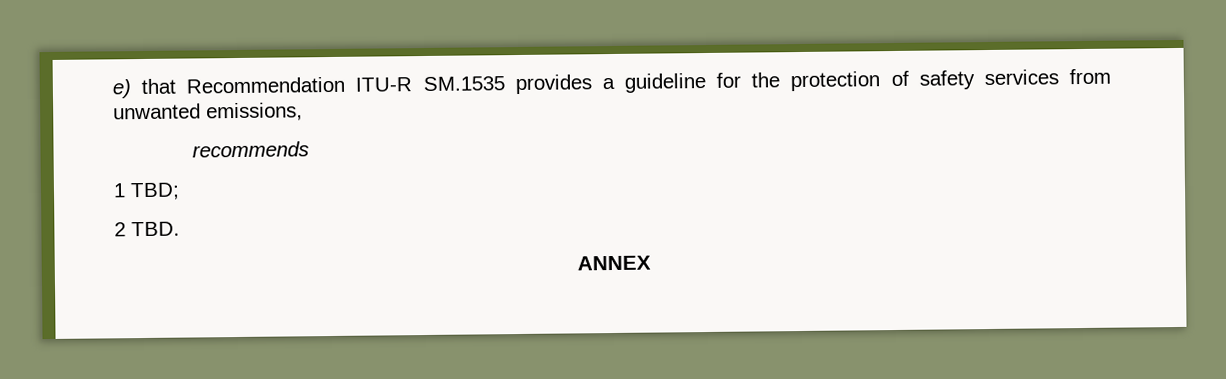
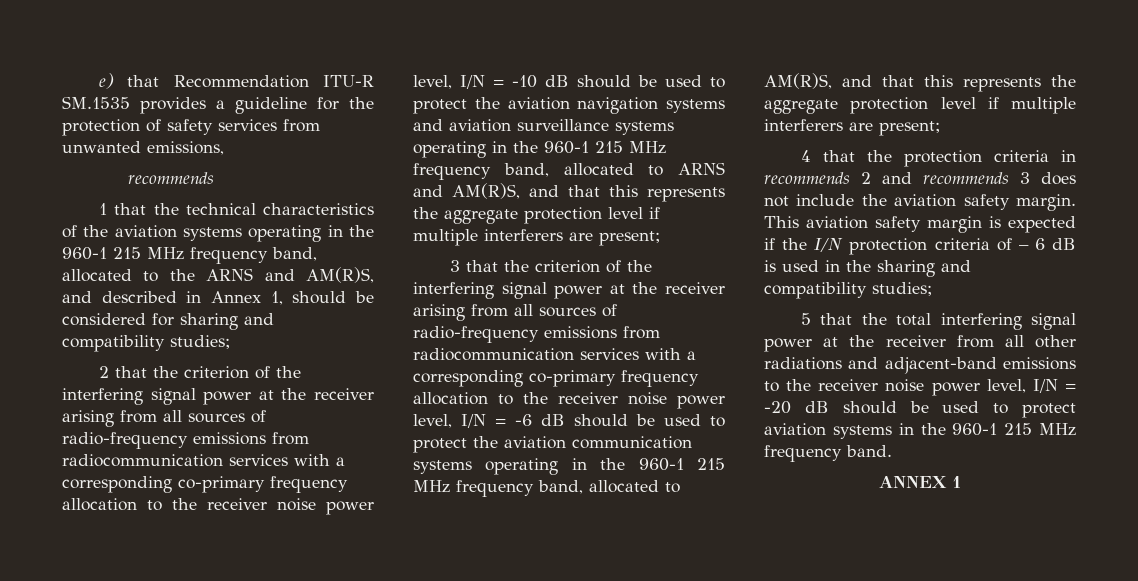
- 1 TBD;
- 2 TBD.
+ 1 that the technical characteristics of the aviation systems operating in the 960-1 215 MHz frequency band, allocated to the ARNS and AM(R)S, and described in Annex 1, should be considered for sharing and compatibility studies;
+ 2 that the criterion of the interfering signal power at the receiver arising from all sources of radio-frequency emissions from radiocommunication services with a corresponding co-primary frequency allocation to the receiver noise power level, I/N = -10 dB should be used to protect the aviation navigation systems and aviation surveillance systems operating in the 960-1 215 MHz frequency band, allocated to ARNS and AM(R)S, and that this represents the aggregate protection level if multiple interferers are present;
+ 3 that the criterion of the interfering signal power at the receiver arising from all sources of radio-frequency emissions from radiocommunication services with a corresponding co-primary frequency allocation to the receiver noise power level, I/N = -6 dB should be used to protect the aviation communication systems operating in the 960-1 215 MHz frequency band, allocated to AM(R)S, and that this represents the aggregate protection level if multiple interferers are present;
+ 4 that the protection criteria in recommends 2 and recommends 3 does not include the aviation safety margin. This aviation safety margin is expected if the I/N protection criteria of – 6 dB is used in the sharing and compatibility studies;
+ 5 that the total interfering signal power at the receiver from all other radiations and adjacent-band emissions to the receiver noise power level, I/N = -20 dB should be used to protect aviation systems in the 960-1 215 MHz frequency band.
- ANNEX
+ ANNEX 1

